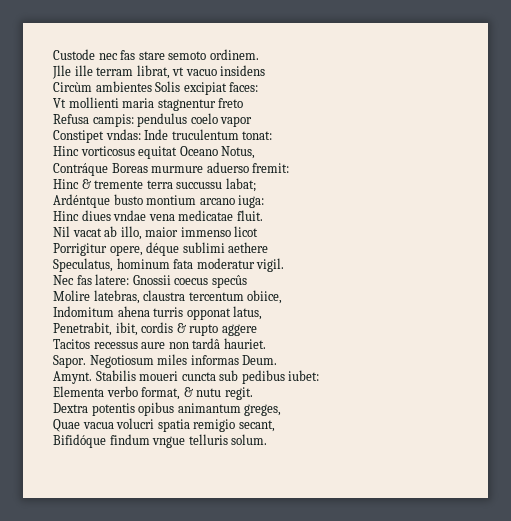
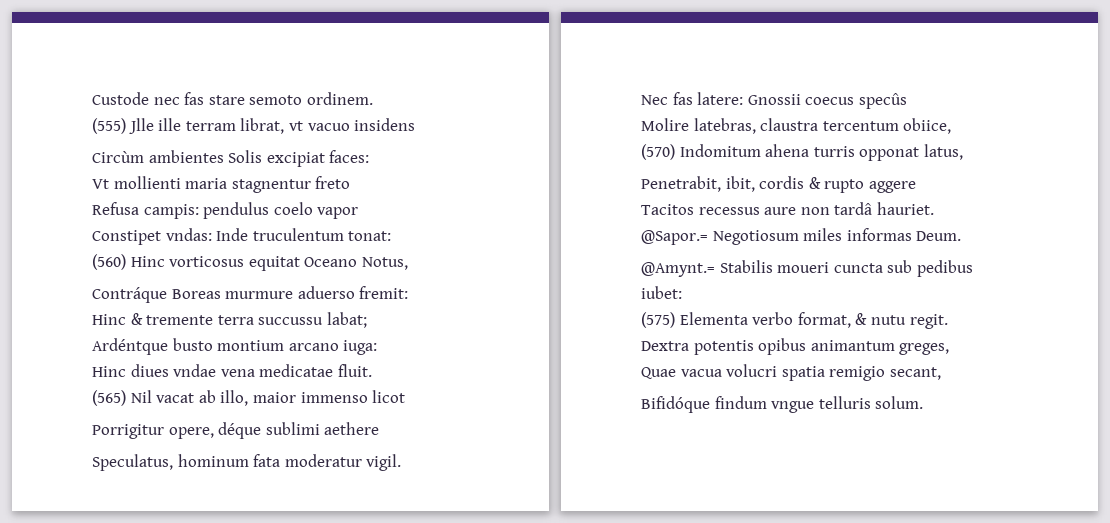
- Jlle ille terram librat, vt vacuo insidens
+ (555) Jlle ille terram librat, vt vacuo insidens
- Hinc vorticosus equitat Oceano Notus,
+ (560) Hinc vorticosus equitat Oceano Notus,
- Nil vacat ab illo, maior immenso licot
+ (565) Nil vacat ab illo, maior immenso licot
- Indomitum ahena turris opponat latus,
+ (570) Indomitum ahena turris opponat latus,
- Sapor. Negotiosum miles informas Deum.
+ @Sapor.= Negotiosum miles informas Deum.
- Amynt. Stabilis moueri cuncta sub pedibus iubet:
+ @Amynt.= Stabilis moueri cuncta sub pedibus iubet:
- Elementa verbo format, & nutu regit.
+ (575) Elementa verbo format, & nutu regit.

